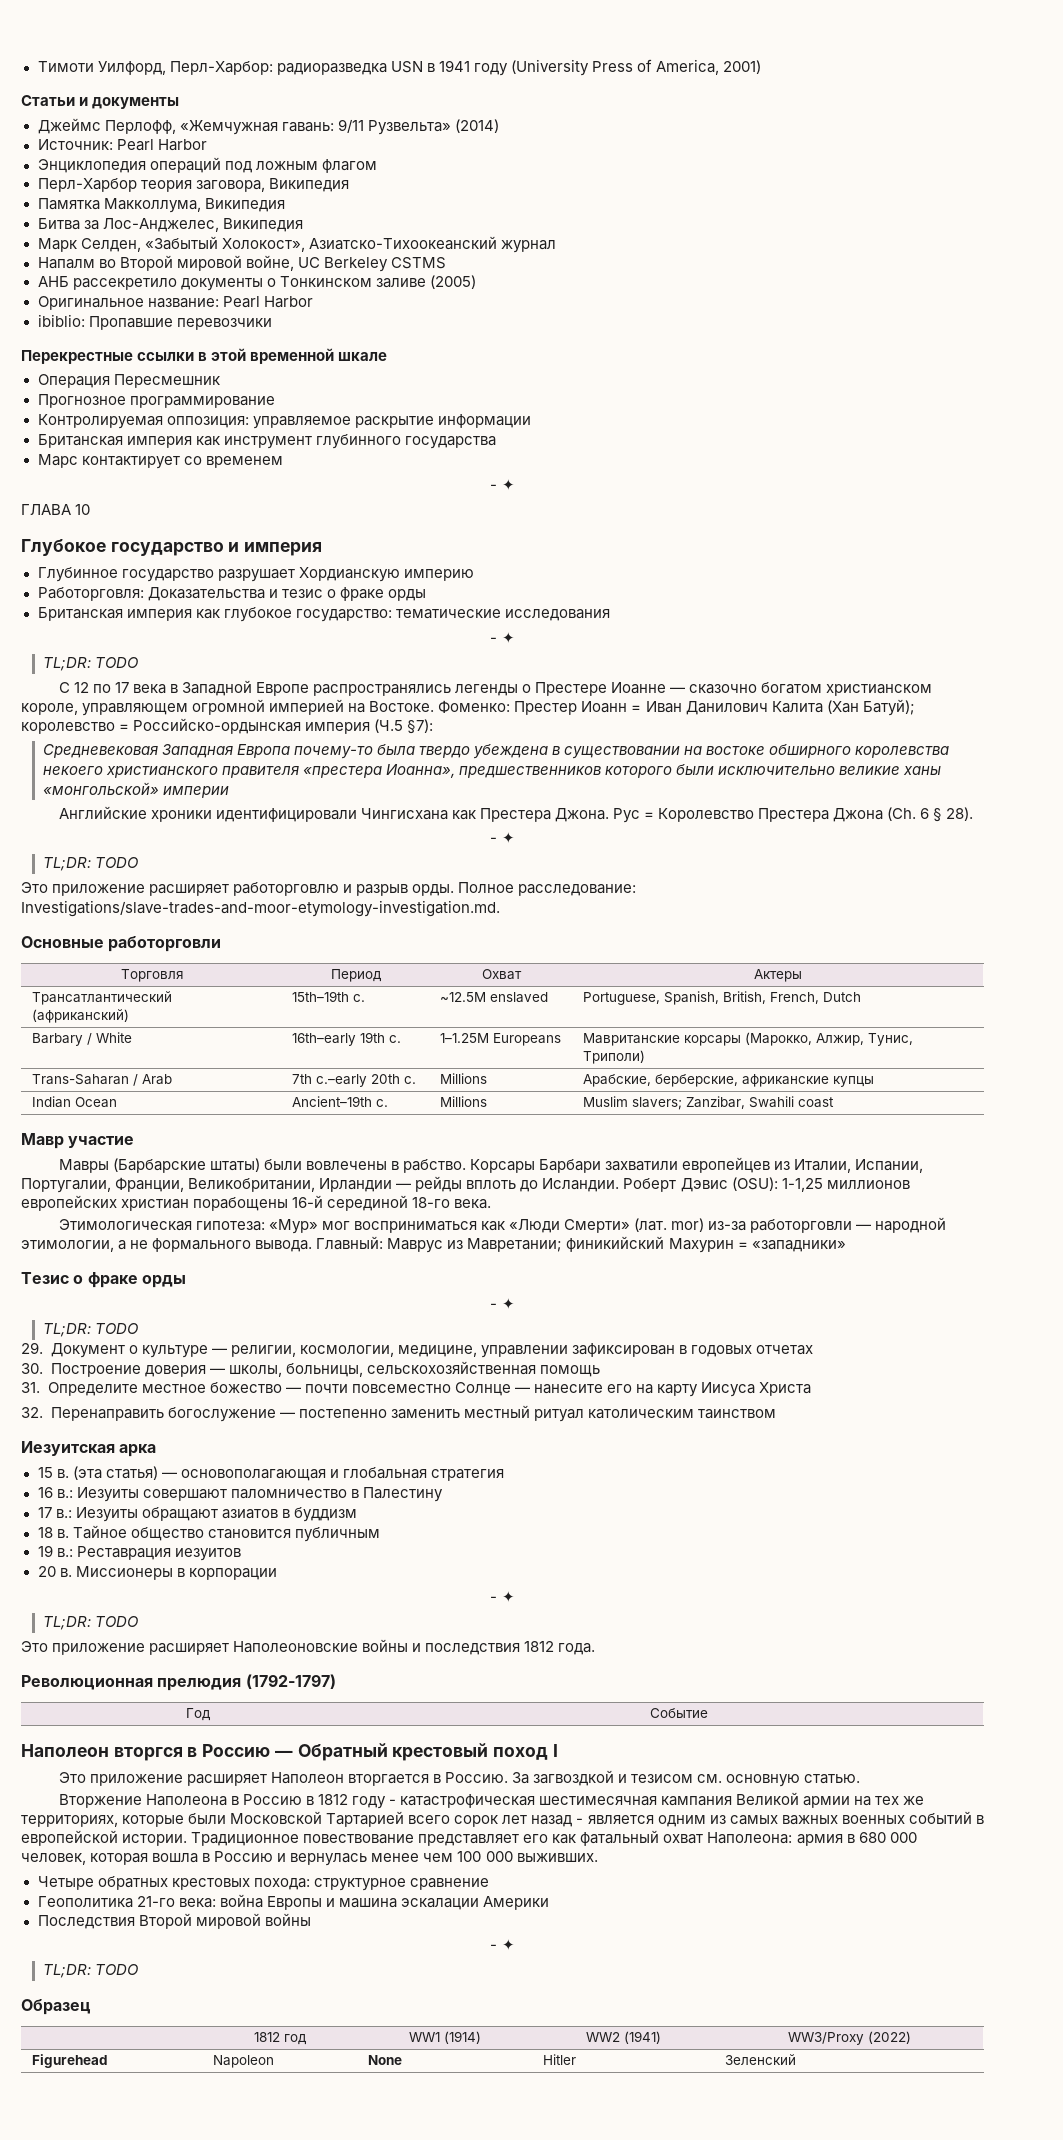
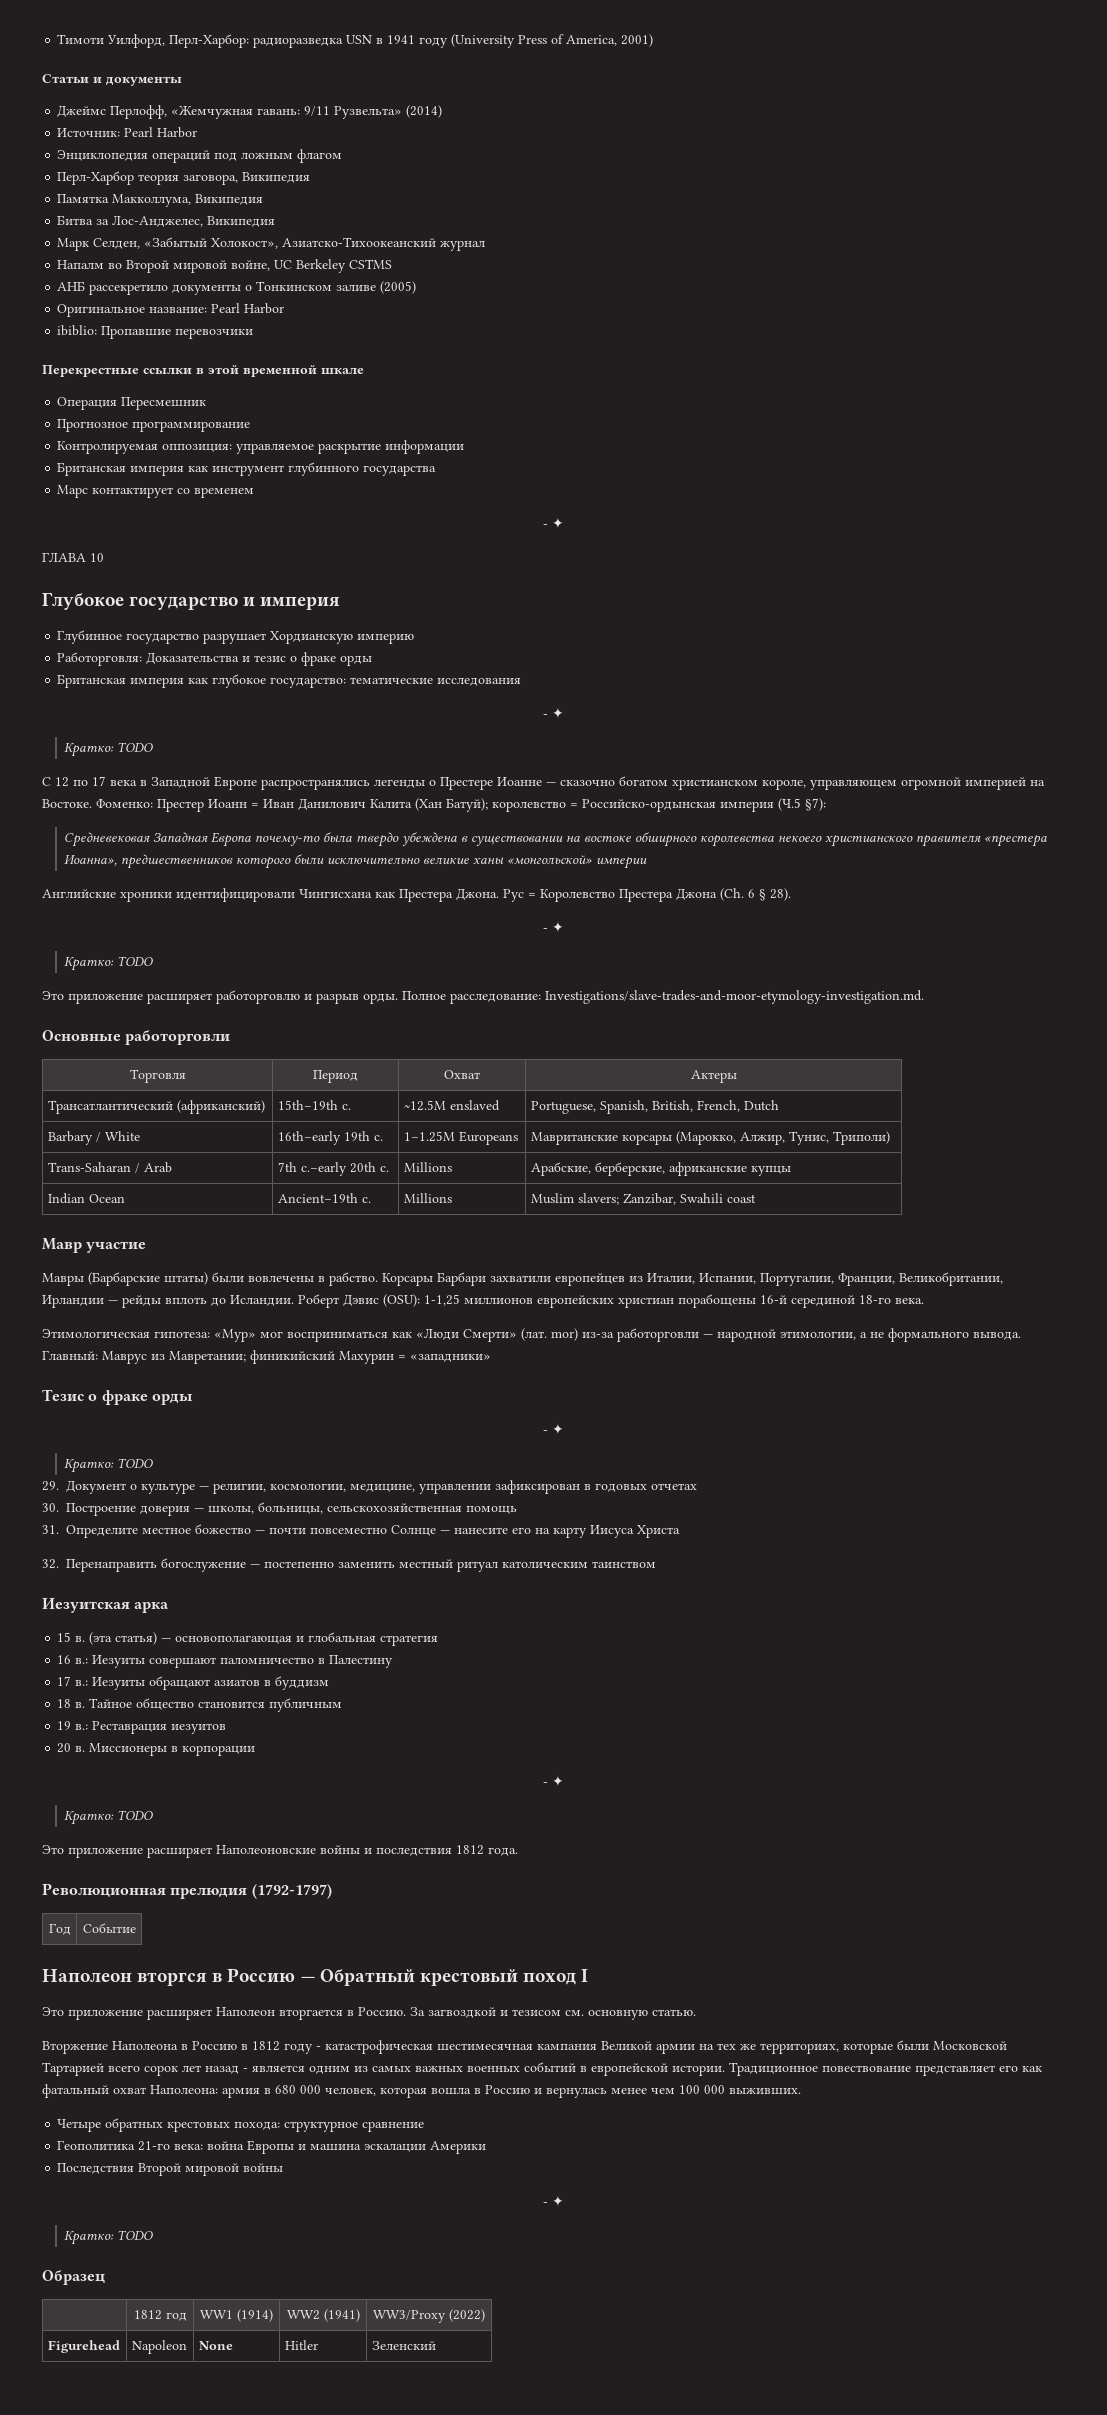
  Британская империя как глубокое государство: тематические исследования
  - ✦
- TL;DR: TODO
+ Кратко: TODO
  Рус = Королевство Престера Джона (Ch. 6 § 28).
  - ✦
- TL;DR: TODO
+ Кратко: TODO
  Тезис о фраке орды
  - ✦
- TL;DR: TODO
+ Кратко: TODO
  Миссионеры в корпорации
  - ✦
- TL;DR: TODO
+ Кратко: TODO
  Последствия Второй мировой войны
  - ✦
- TL;DR: TODO
+ Кратко: TODO

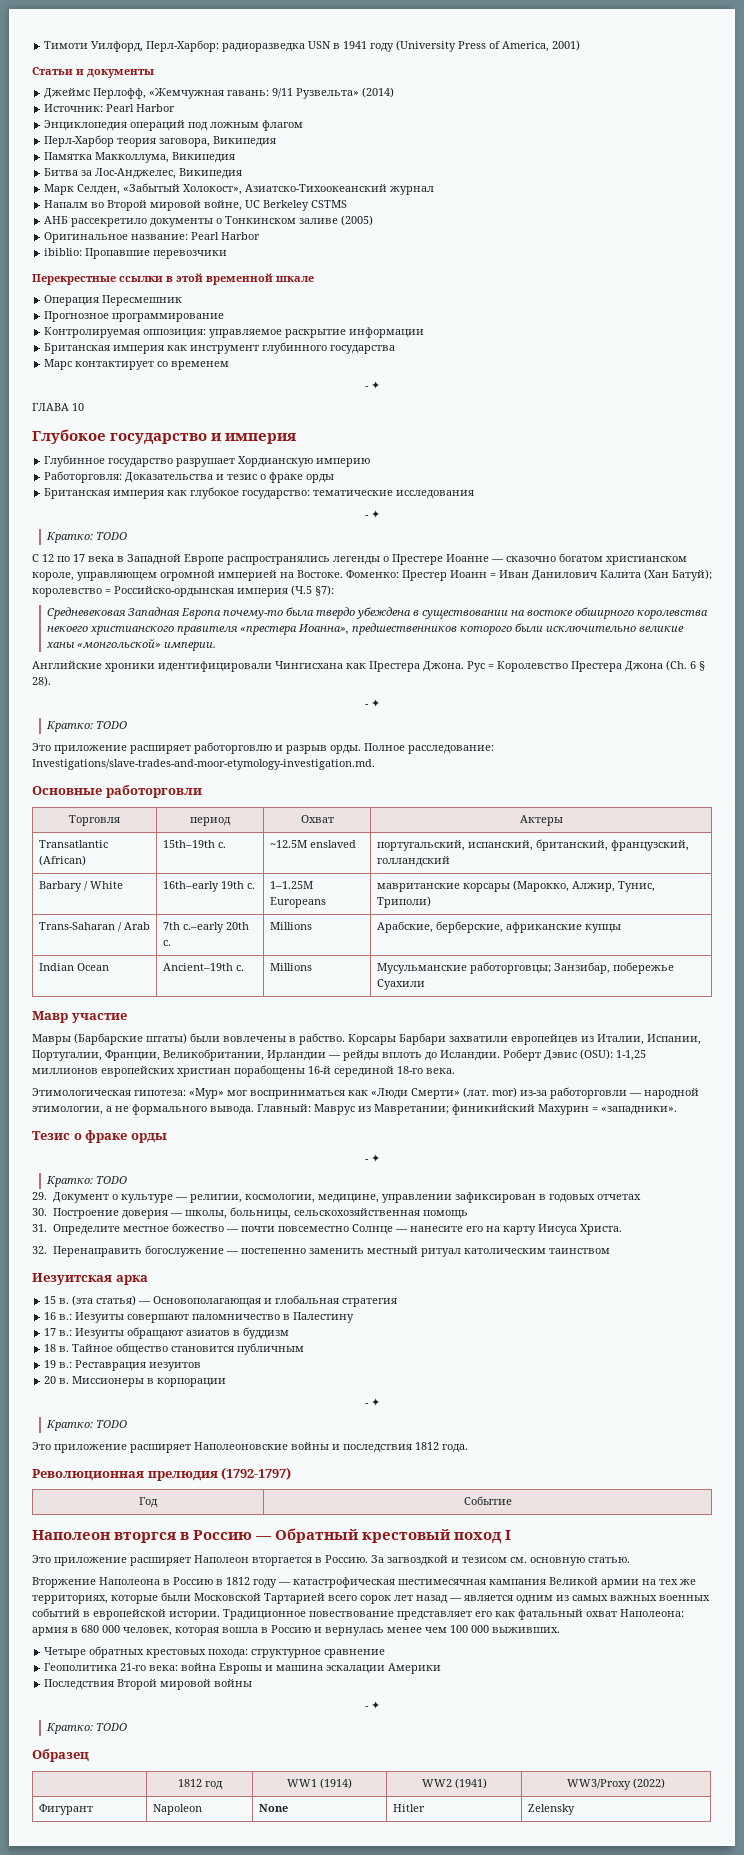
- Средневековая Западная Европа почему-то была твердо убеждена в существовании на востоке обширного королевства некоего христианского правителя «престера Иоанна», предшественников которого были исключительно великие ханы «монгольской» империи
+ Средневековая Западная Европа почему-то была твердо убеждена в существовании на востоке обширного королевства некоего христианского правителя «престера Иоанна», предшественников которого были исключительно великие ханы «монгольской» империи.
- Торговля | Период | Охват | Актеры
+ Торговля | период | Охват | Актеры
- Трансатлантический (африканский) | 15th–19th c. | ~12.5M enslaved | Portuguese, Spanish, British, French, Dutch
+ Transatlantic (African) | 15th–19th c. | ~12.5M enslaved | португальский, испанский, британский, французский, голландский
- Barbary / White | 16th–early 19th c. | 1–1.25M Europeans | Мавританские корсары (Марокко, Алжир, Тунис, Триполи)
+ Barbary / White | 16th–early 19th c. | 1–1.25M Europeans | мавританские корсары (Марокко, Алжир, Тунис, Триполи)
- Indian Ocean | Ancient–19th c. | Millions | Muslim slavers; Zanzibar, Swahili coast
+ Indian Ocean | Ancient–19th c. | Millions | Мусульманские работорговцы; Занзибар, побережье Суахили
- Главный: Маврус из Мавретании; финикийский Махурин = «западники»
+ Главный: Маврус из Мавретании; финикийский Махурин = «западники».
- 31. Определите местное божество — почти повсеместно Солнце — нанесите его на карту Иисуса Христа
+ 31. Определите местное божество — почти повсеместно Солнце — нанесите его на карту Иисуса Христа.
- (эта статья) — основополагающая и глобальная стратегия
+ (эта статья) — Основополагающая и глобальная стратегия
- Вторжение Наполеона в Россию в 1812 году - катастрофическая шестимесячная кампания Великой армии на тех же территориях, которые были Московской Тартарией всего сорок лет назад - является одним из самых важных военных событий в европейской истории.
+ Вторжение Наполеона в Россию в 1812 году — катастрофическая шестимесячная кампания Великой армии на тех же территориях, которые были Московской Тартарией всего сорок лет назад — является одним из самых важных военных событий в европейской истории.
- Figurehead | Napoleon | None | Hitler | Зеленский
+ Фигурант | Napoleon | None | Hitler | Zelensky

